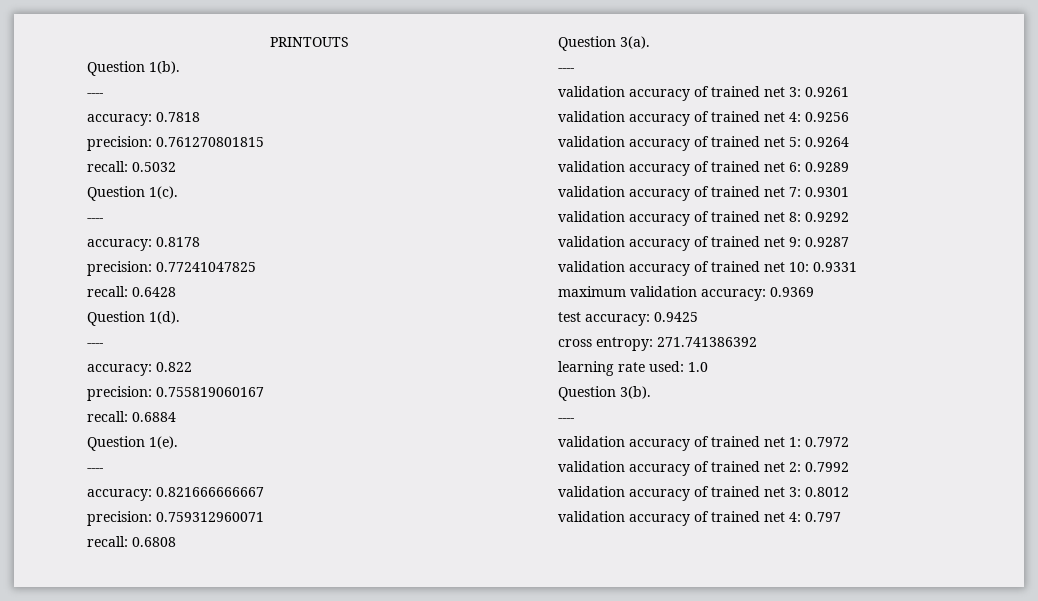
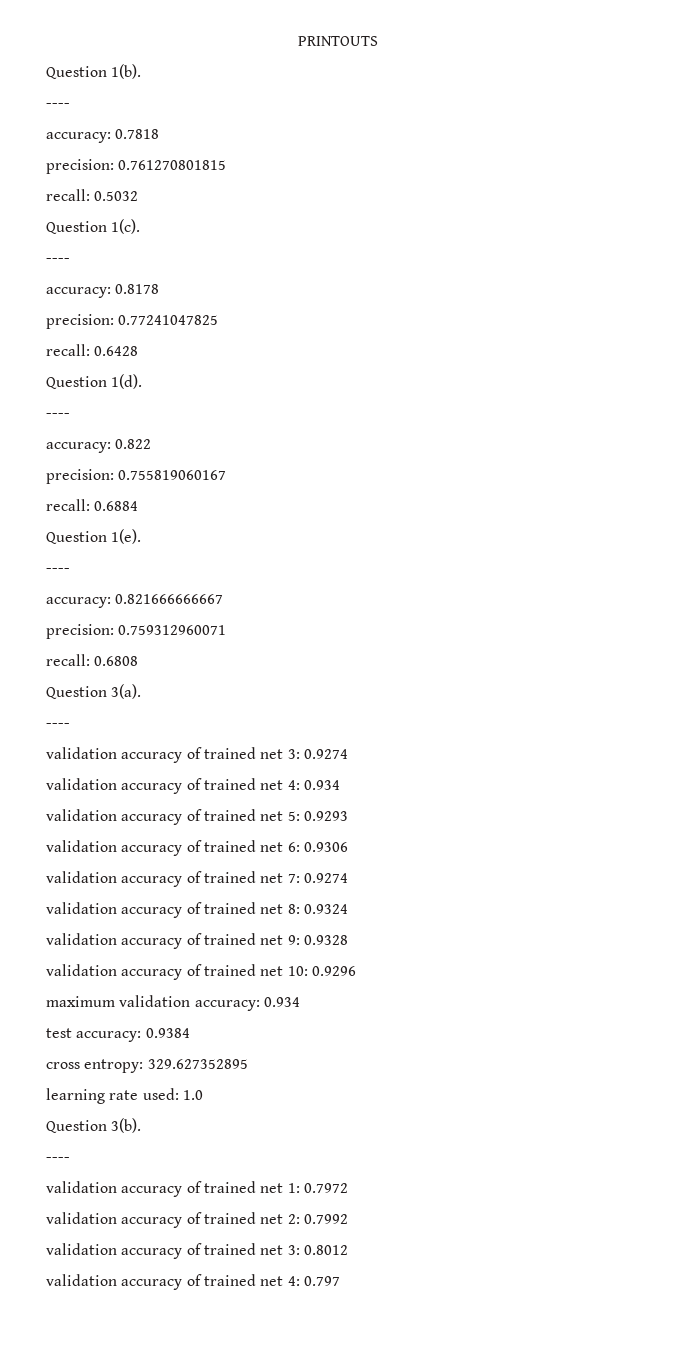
- validation accuracy of trained net 3: 0.9261
- validation accuracy of trained net 4: 0.9256
+ validation accuracy of trained net 3: 0.9274
+ validation accuracy of trained net 4: 0.934
- validation accuracy of trained net 5: 0.9264
+ validation accuracy of trained net 5: 0.9293
- validation accuracy of trained net 6: 0.9289
+ validation accuracy of trained net 6: 0.9306
- validation accuracy of trained net 7: 0.9301
+ validation accuracy of trained net 7: 0.9274
- validation accuracy of trained net 8: 0.9292
+ validation accuracy of trained net 8: 0.9324
- validation accuracy of trained net 9: 0.9287
+ validation accuracy of trained net 9: 0.9328
- validation accuracy of trained net 10: 0.9331
+ validation accuracy of trained net 10: 0.9296
- maximum validation accuracy: 0.9369
+ maximum validation accuracy: 0.934
- test accuracy: 0.9425
+ test accuracy: 0.9384
- cross entropy: 271.741386392
+ cross entropy: 329.627352895

